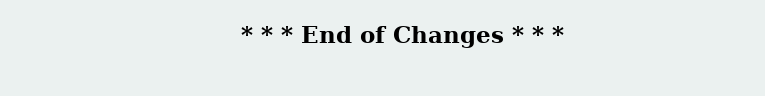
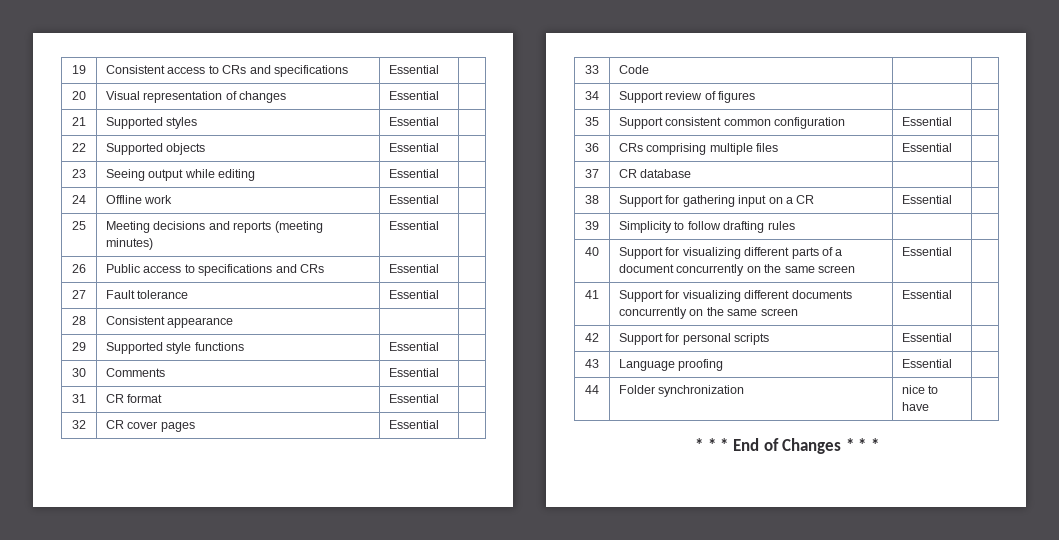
+ 19 | Consistent access to CRs and specifications | Essential |
+ 20 | Visual representation of changes | Essential |
+ 21 | Supported styles | Essential |
+ 22 | Supported objects | Essential |
+ 23 | Seeing output while editing | Essential |
+ 24 | Offline work | Essential |
+ 25 | Meeting decisions and reports (meeting minutes) | Essential |
+ 26 | Public access to specifications and CRs | Essential |
+ 27 | Fault tolerance | Essential |
+ 28 | Consistent appearance | |
+ 29 | Supported style functions | Essential |
+ 30 | Comments | Essential |
+ 31 | CR format | Essential |
+ 32 | CR cover pages | Essential |
+ 33 | Code | |
+ 34 | Support review of figures | |
+ 35 | Support consistent common configuration | Essential |
+ 36 | CRs comprising multiple files | Essential |
+ 37 | CR database | |
+ 38 | Support for gathering input on a CR | Essential |
+ 39 | Simplicity to follow drafting rules | |
+ 40 | Support for visualizing different parts of a document concurrently on the same screen | Essential |
+ 41 | Support for visualizing different documents concurrently on the same screen | Essential |
+ 42 | Support for personal scripts | Essential |
+ 43 | Language proofing | Essential |
+ 44 | Folder synchronization | nice to have |

